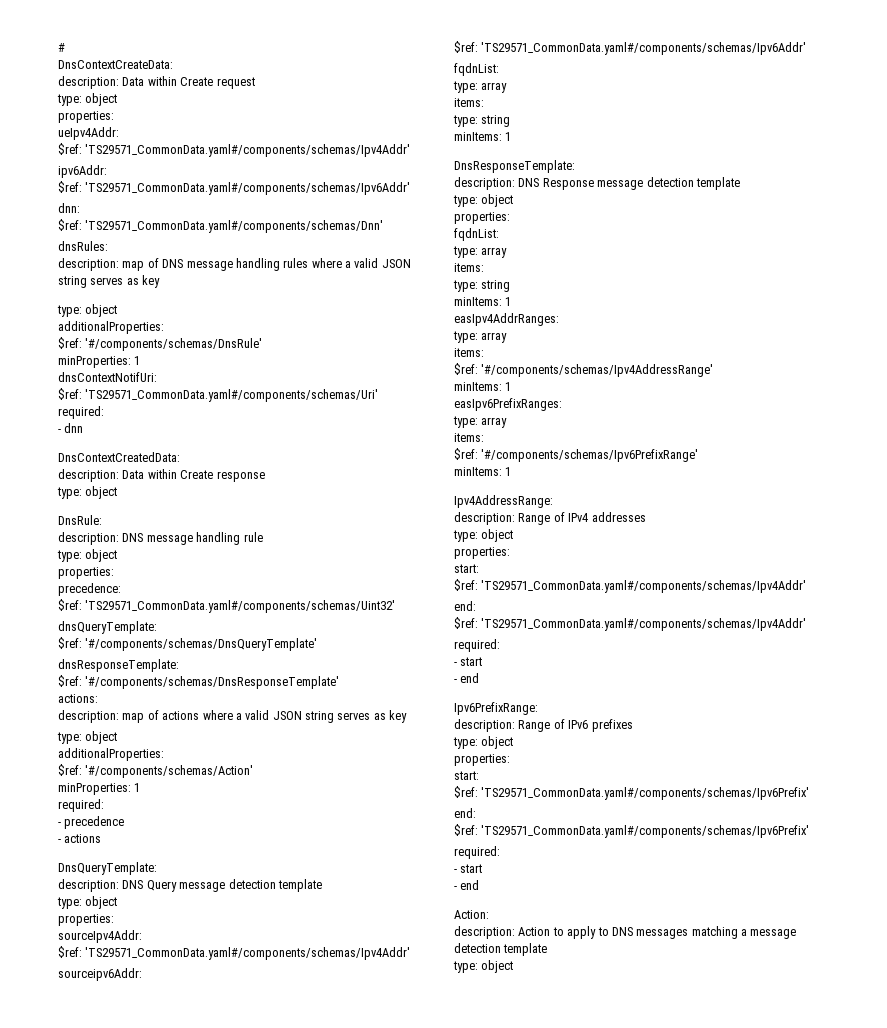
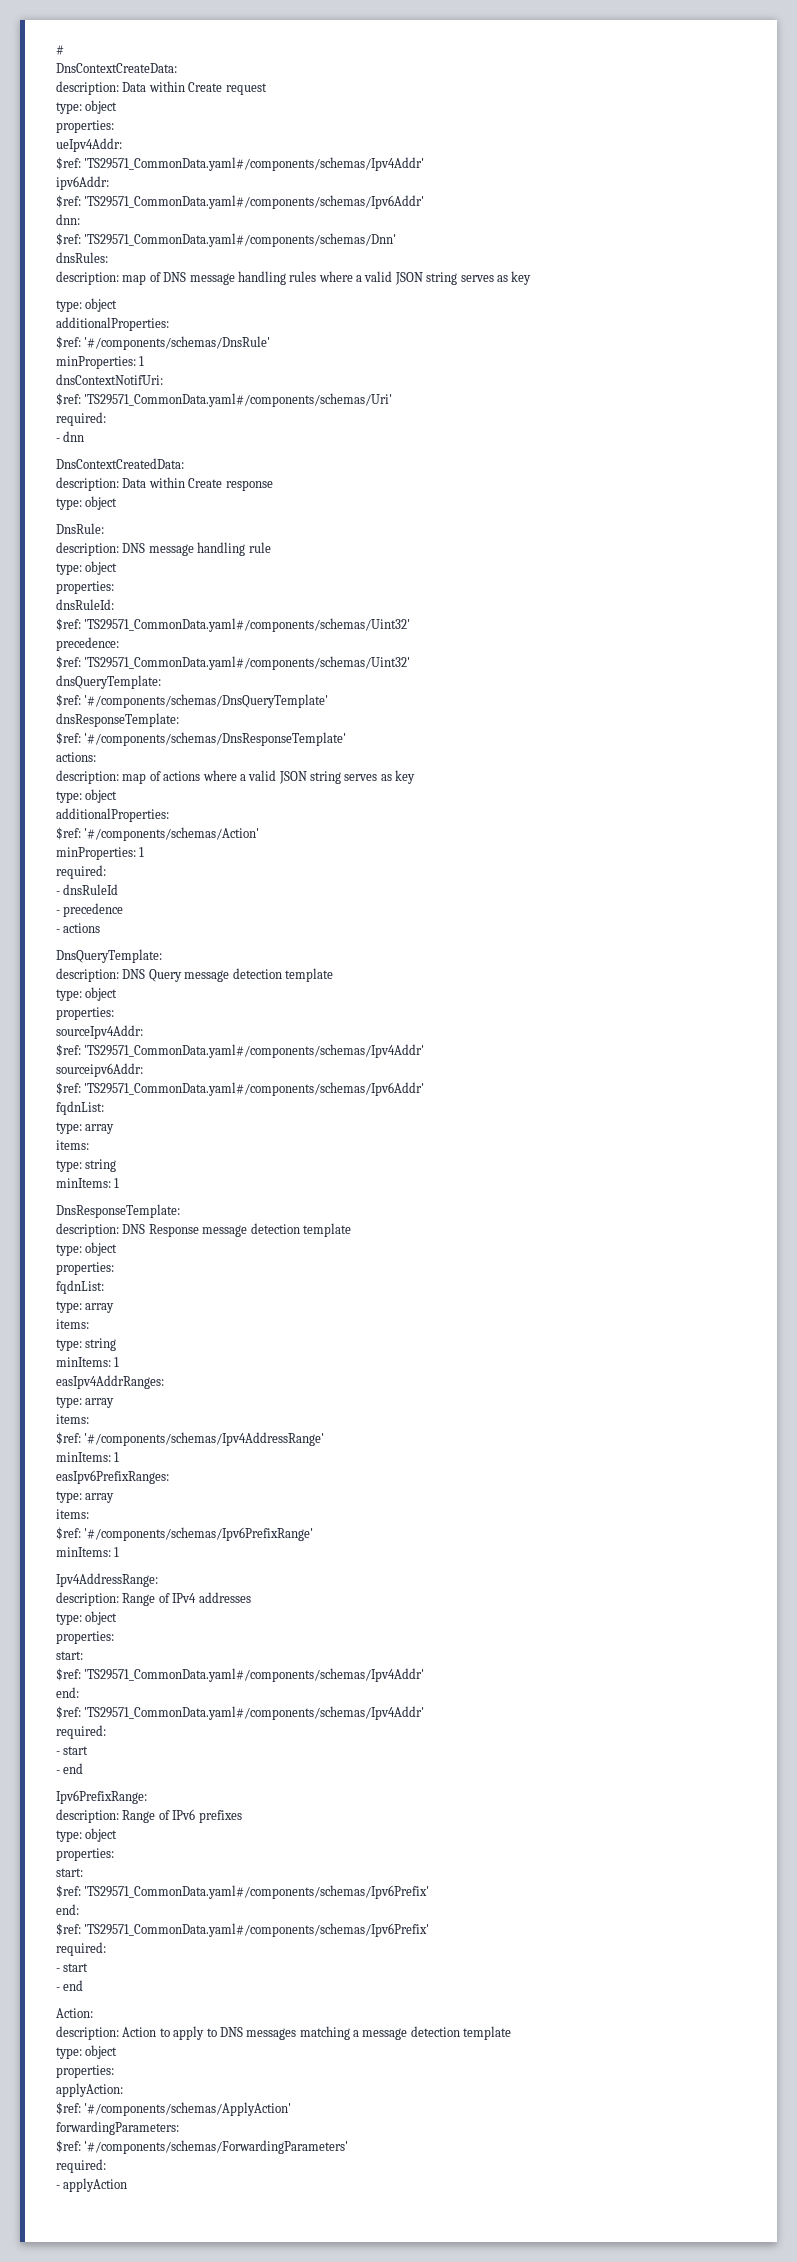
+ dnsRuleId:
+ $ref: 'TS29571_CommonData.yaml#/components/schemas/Uint32'
+ - dnsRuleId
  description: Action to apply to DNS messages matching a message detection template
  type: object
+ properties:
+ applyAction:
+ $ref: '#/components/schemas/ApplyAction'
+ forwardingParameters:
+ $ref: '#/components/schemas/ForwardingParameters'
+ required:
+ - applyAction

